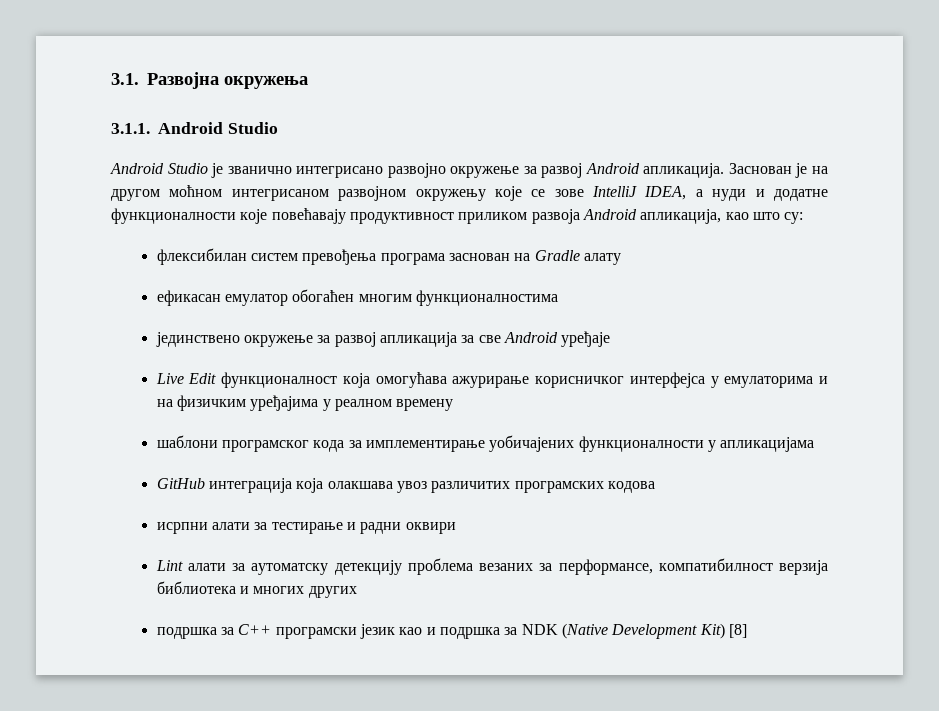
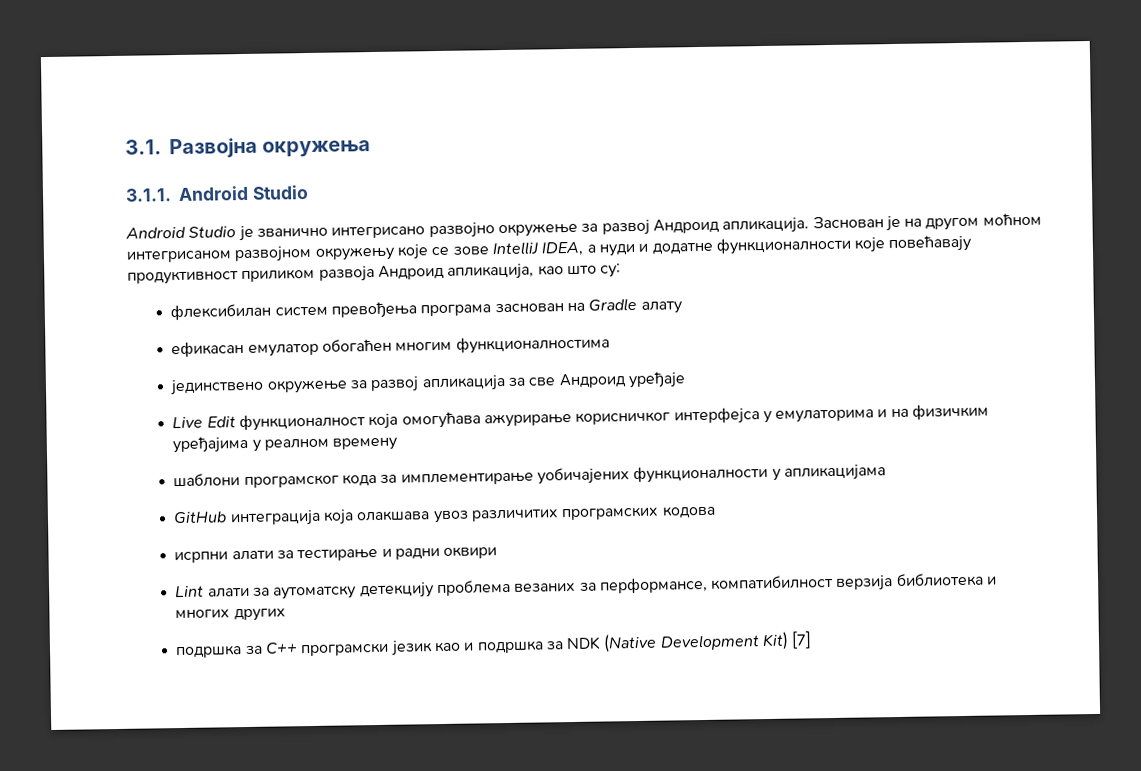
- Android Studio је званично интегрисано развојно окружење за развој Аndroid aпликација.
+ Android Studio је званично интегрисано развојно окружење за развој Андроид aпликација.
- Заснован је на другом моћном интегрисаном развојном окружењу које се зове IntelliJ IDEA, а нуди и додатне функционалности које повећавају продуктивност приликом развоја Android апликација, као што су:
+ Заснован је на другом моћном интегрисаном развојном окружењу које се зове IntelliJ IDEA, а нуди и додатне функционалности које повећавају продуктивност приликом развоја Андроид апликација, као што су:
- јединствено окружење за развој апликација за све Android уређаје
+ јединствено окружење за развој апликација за све Андроид уређаје
- подршка за C++ програмски језик као и подршка за NDK (Native Development Kit) [8]
+ подршка за C++ програмски језик као и подршка за NDK (Native Development Kit) [7]

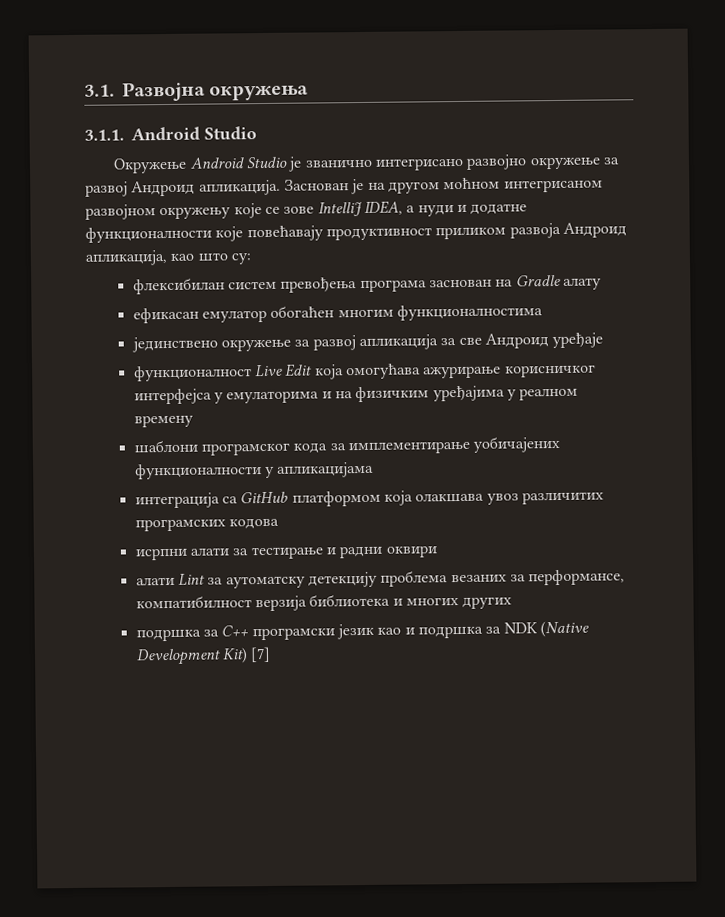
- Android Studio је званично интегрисано развојно окружење за развој Андроид aпликација.
+ Окружење Android Studio је званично интегрисано развојно окружење за развој Андроид aпликација.
- Live Edit функционалност која омогућава ажурирање корисничког интерфејса у емулаторима и на физичким уређајима у реалном времену
+ функционалност Live Edit која омогућава ажурирање корисничког интерфејса у емулаторима и на физичким уређајима у реалном времену
- GitHub интеграција која олакшава увоз различитих програмских кодова
+ интеграција са GitHub платформом која олакшава увоз различитих програмских кодова
- Lint алати за аутоматску детекцију проблема везаних за перформансе, компатибилност верзија библиотека и многих других
+ алати Lint за аутоматску детекцију проблема везаних за перформансе, компатибилност верзија библиотека и многих других

